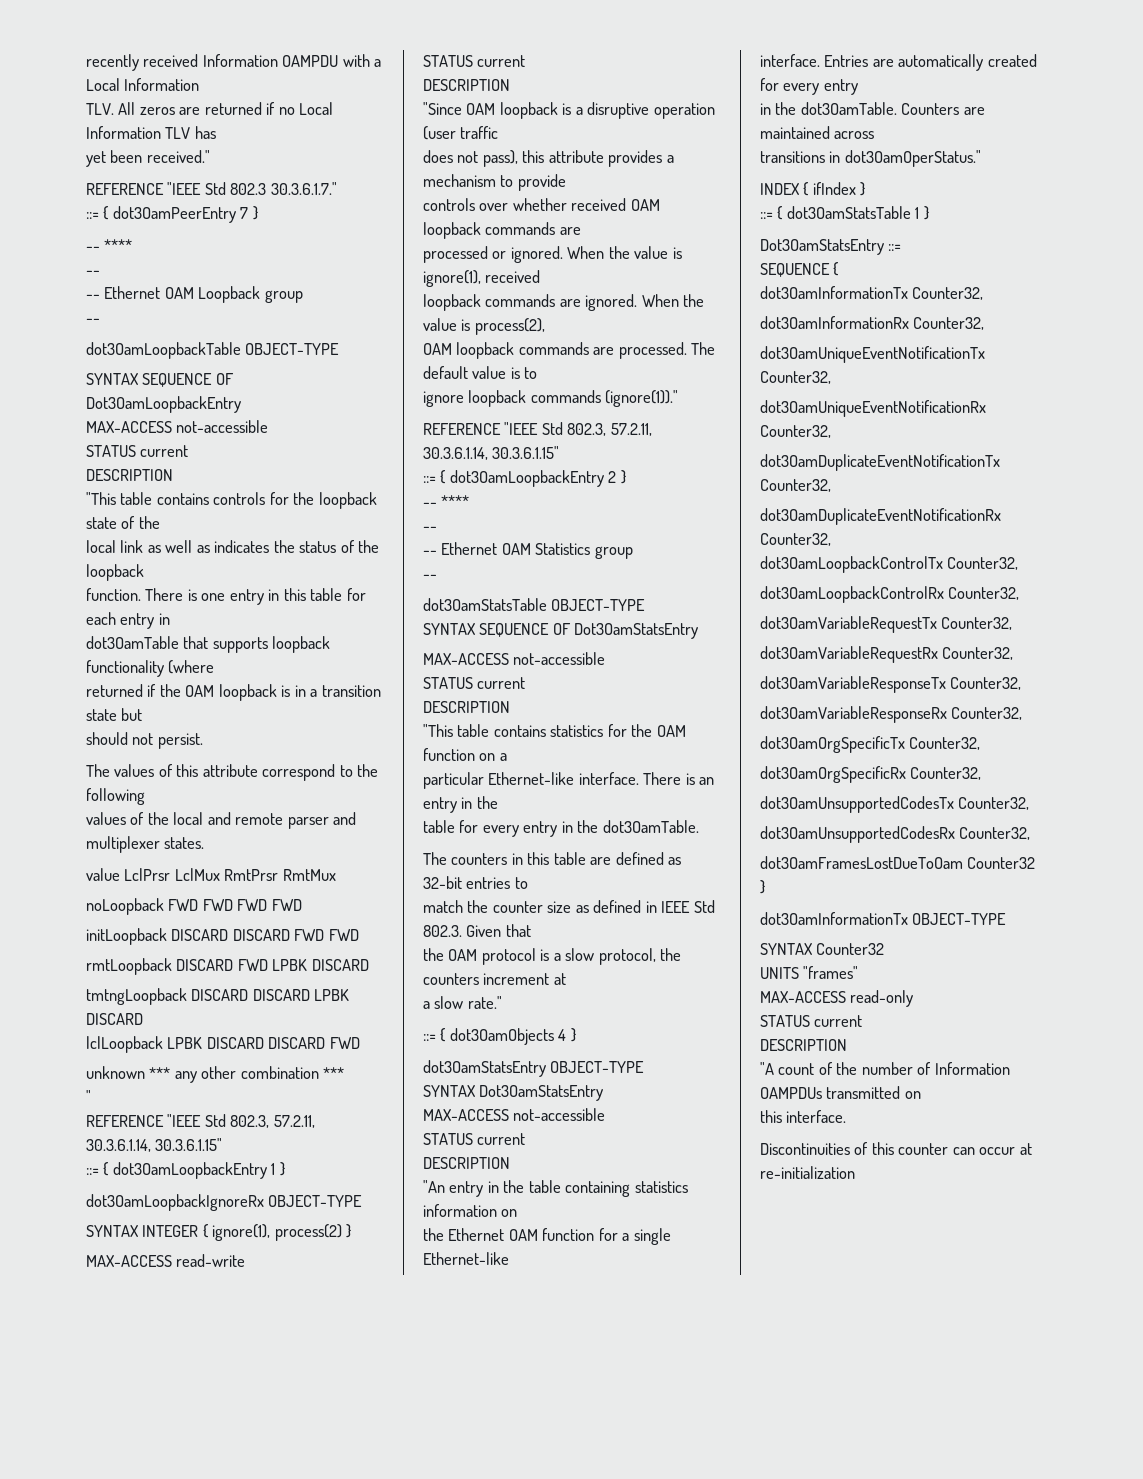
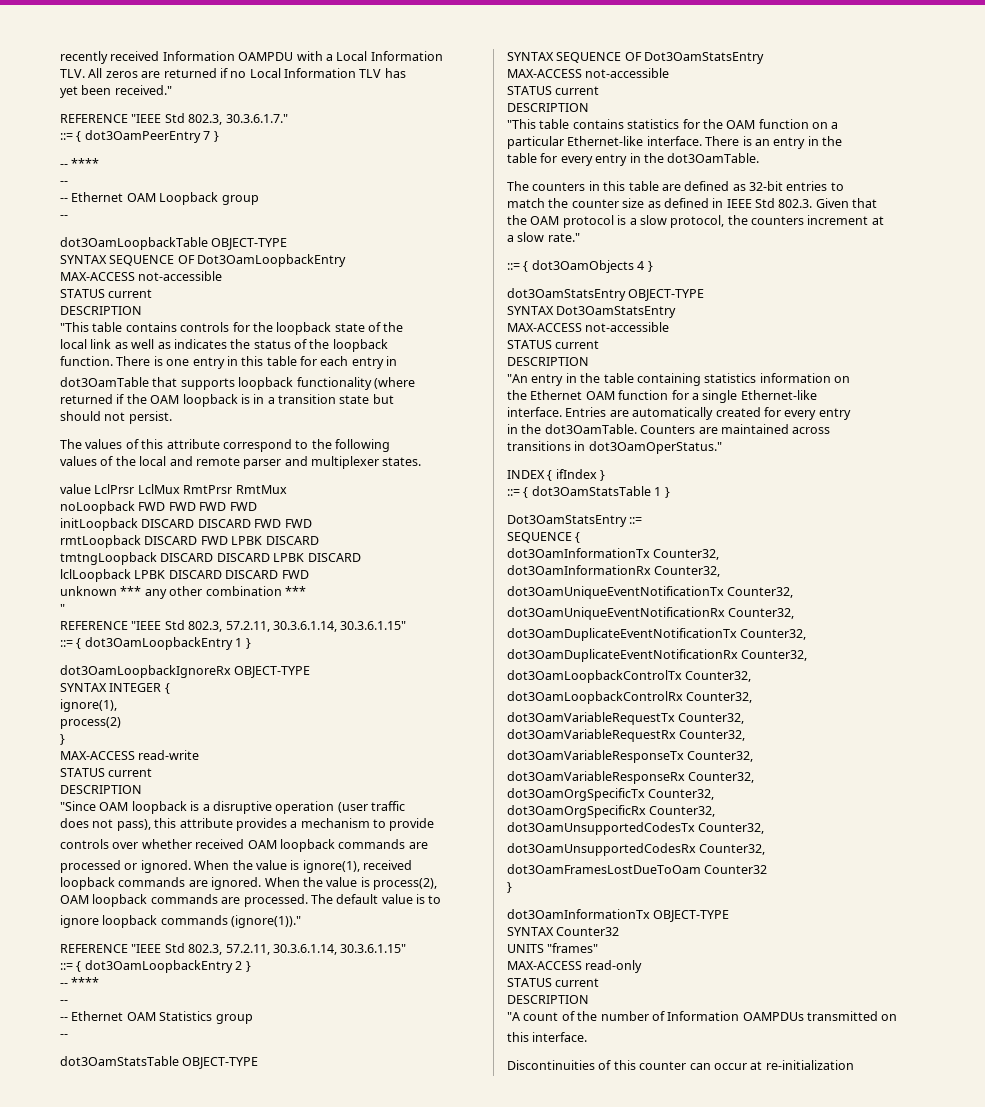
- REFERENCE "IEEE Std 802.3 30.3.6.1.7."
+ REFERENCE "IEEE Std 802.3, 30.3.6.1.7."
- SYNTAX INTEGER { ignore(1), process(2) }
+ SYNTAX INTEGER {
+ ignore(1),
+ process(2)
+ }

